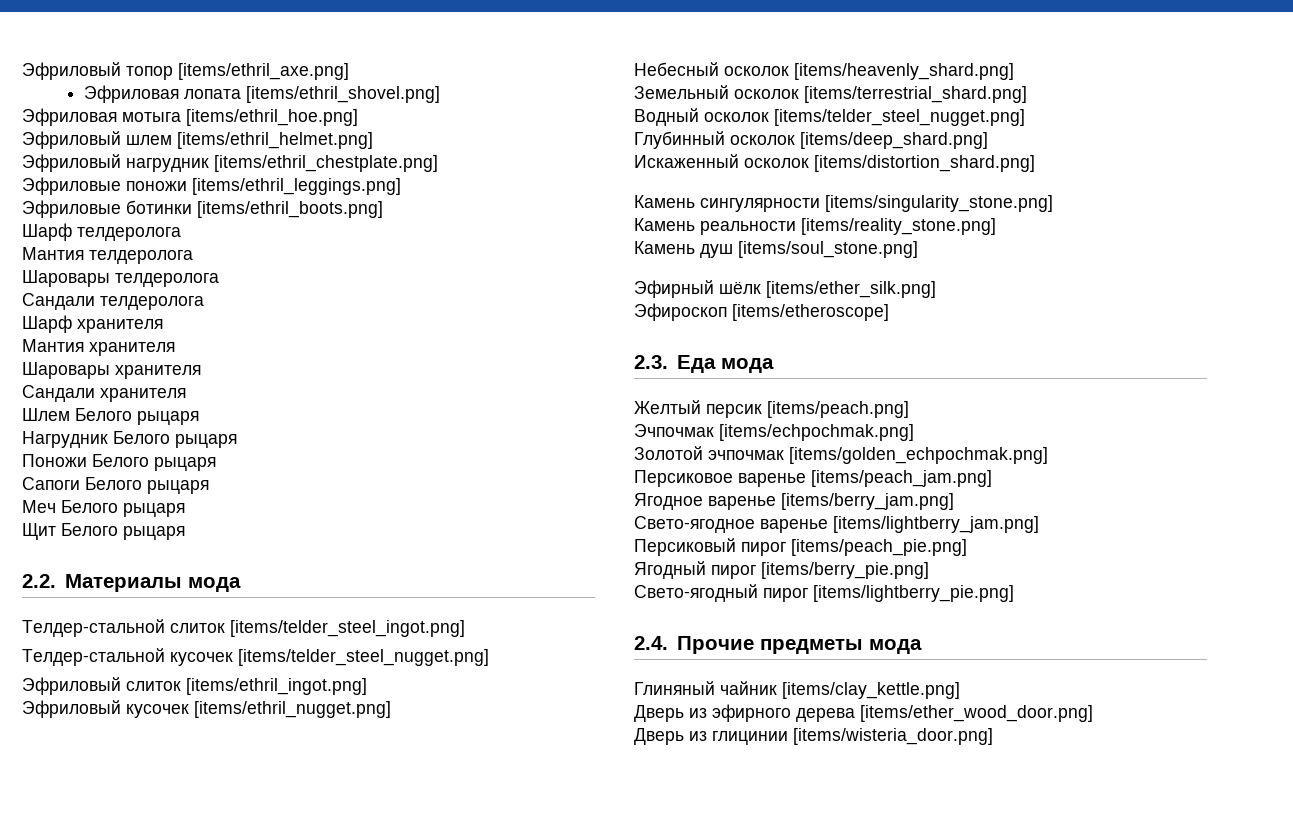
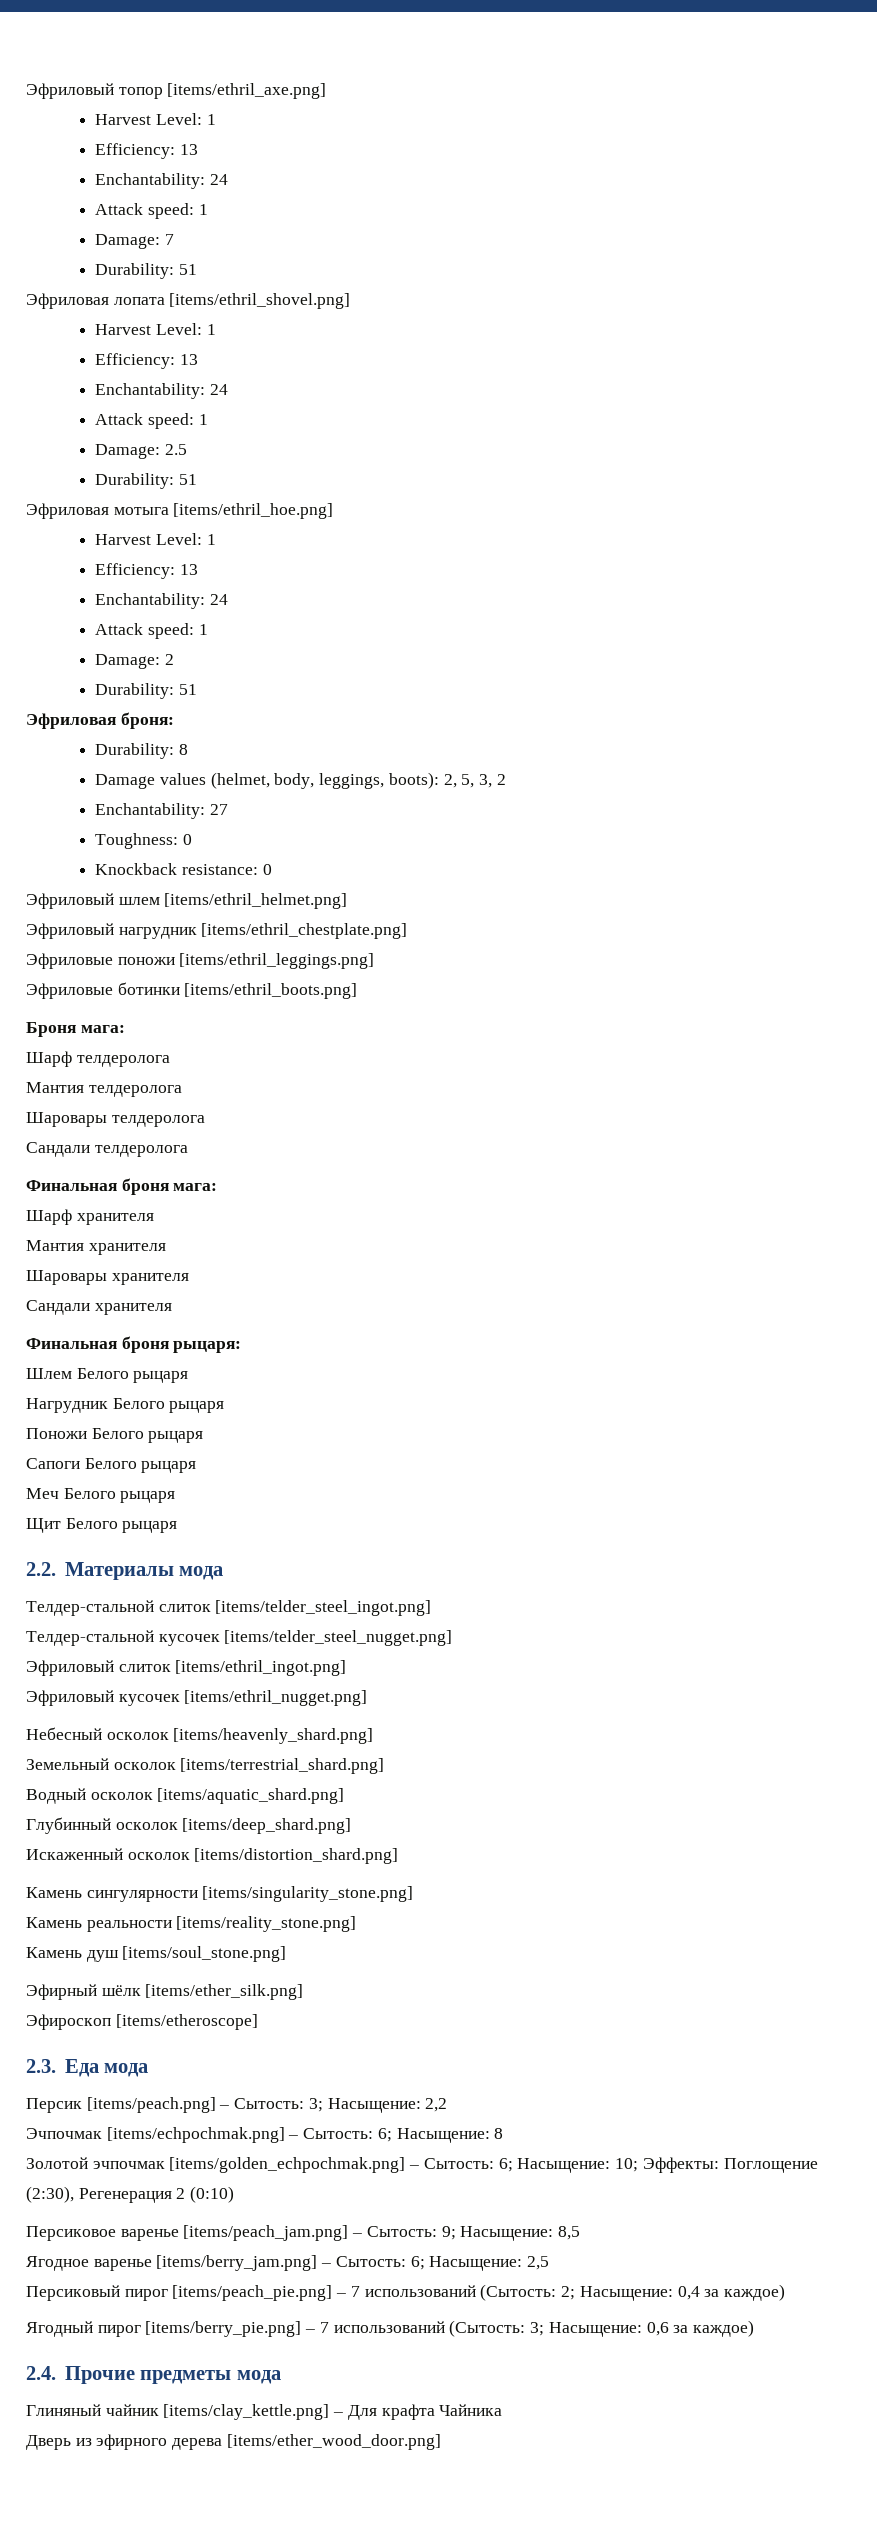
  Эфриловый топор [items/ethril_axe.png]
+ Harvest Level: 1
+ Efficiency: 13
+ Enchantability: 24
+ Attack speed: 1
+ Damage: 7
+ Durability: 51
  Эфриловая лопата [items/ethril_shovel.png]
+ Harvest Level: 1
+ Efficiency: 13
+ Enchantability: 24
+ Attack speed: 1
+ Damage: 2.5
+ Durability: 51
  Эфриловая мотыга [items/ethril_hoe.png]
+ Harvest Level: 1
+ Efficiency: 13
+ Enchantability: 24
+ Attack speed: 1
+ Damage: 2
+ Durability: 51
+ Эфриловая броня:
+ Durability: 8
+ Damage values (helmet, body, leggings, boots): 2, 5, 3, 2
+ Enchantability: 27
+ Toughness: 0
+ Knockback resistance: 0
+ Броня мага:
+ Финальная броня мага:
+ Финальная броня рыцаря:
- Водный осколок [items/telder_steel_nugget.png]
+ Водный осколок [items/aquatic_shard.png]
- Желтый персик [items/peach.png]
- Эчпочмак [items/echpochmak.png]
- Золотой эчпочмак [items/golden_echpochmak.png]
- Персиковое варенье [items/peach_jam.png]
- Ягодное варенье [items/berry_jam.png]
- Свето-ягодное варенье [items/lightberry_jam.png]
- Персиковый пирог [items/peach_pie.png]
- Ягодный пирог [items/berry_pie.png]
- Свето-ягодный пирог [items/lightberry_pie.png]
+ Персик [items/peach.png] – Сытость: 3; Насыщение: 2,2
+ Эчпочмак [items/echpochmak.png] – Сытость: 6; Насыщение: 8
+ Золотой эчпочмак [items/golden_echpochmak.png] – Сытость: 6; Насыщение: 10; Эффекты: Поглощение (2:30), Регенерация 2 (0:10)
+ Персиковое варенье [items/peach_jam.png] – Сытость: 9; Насыщение: 8,5
+ Ягодное варенье [items/berry_jam.png] – Сытость: 6; Насыщение: 2,5
+ Персиковый пирог [items/peach_pie.png] – 7 использований (Сытость: 2; Насыщение: 0,4 за каждое)
+ Ягодный пирог [items/berry_pie.png] – 7 использований (Сытость: 3; Насыщение: 0,6 за каждое)
- Глиняный чайник [items/clay_kettle.png]
+ Глиняный чайник [items/clay_kettle.png] – Для крафта Чайника
- Дверь из глицинии [items/wisteria_door.png]

